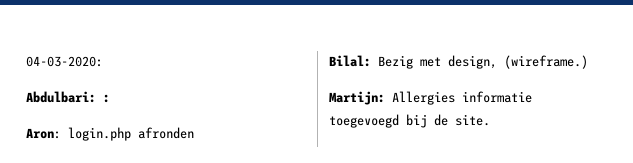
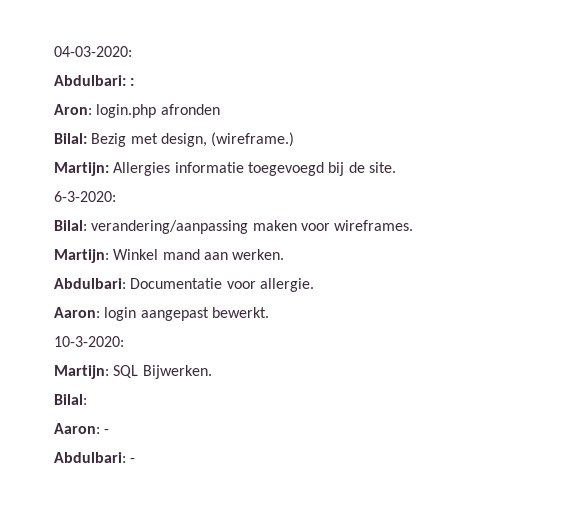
+ 6-3-2020:
+ Bilal: verandering/aanpassing maken voor wireframes.
+ Martijn: Winkel mand aan werken.
+ Abdulbari: Documentatie voor allergie.
+ Aaron: login aangepast bewerkt.
+ 10-3-2020:
+ Martijn: SQL Bijwerken.
+ Bilal:
+ Aaron: -
+ Abdulbari: -

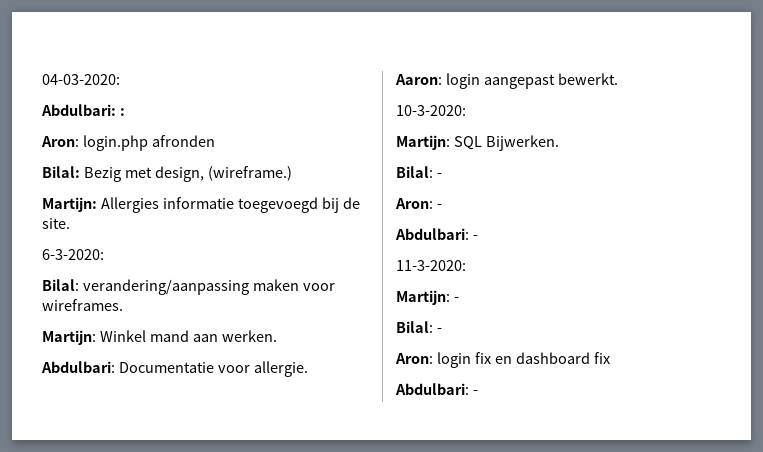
  Martijn: SQL Bijwerken.
- Bilal:
- Aaron: -
+ Bilal: -
+ Aron: -
+ 11-3-2020:
+ Martijn: -
+ Bilal: -
+ Aron: login fix en dashboard fix
+ Abdulbari: -

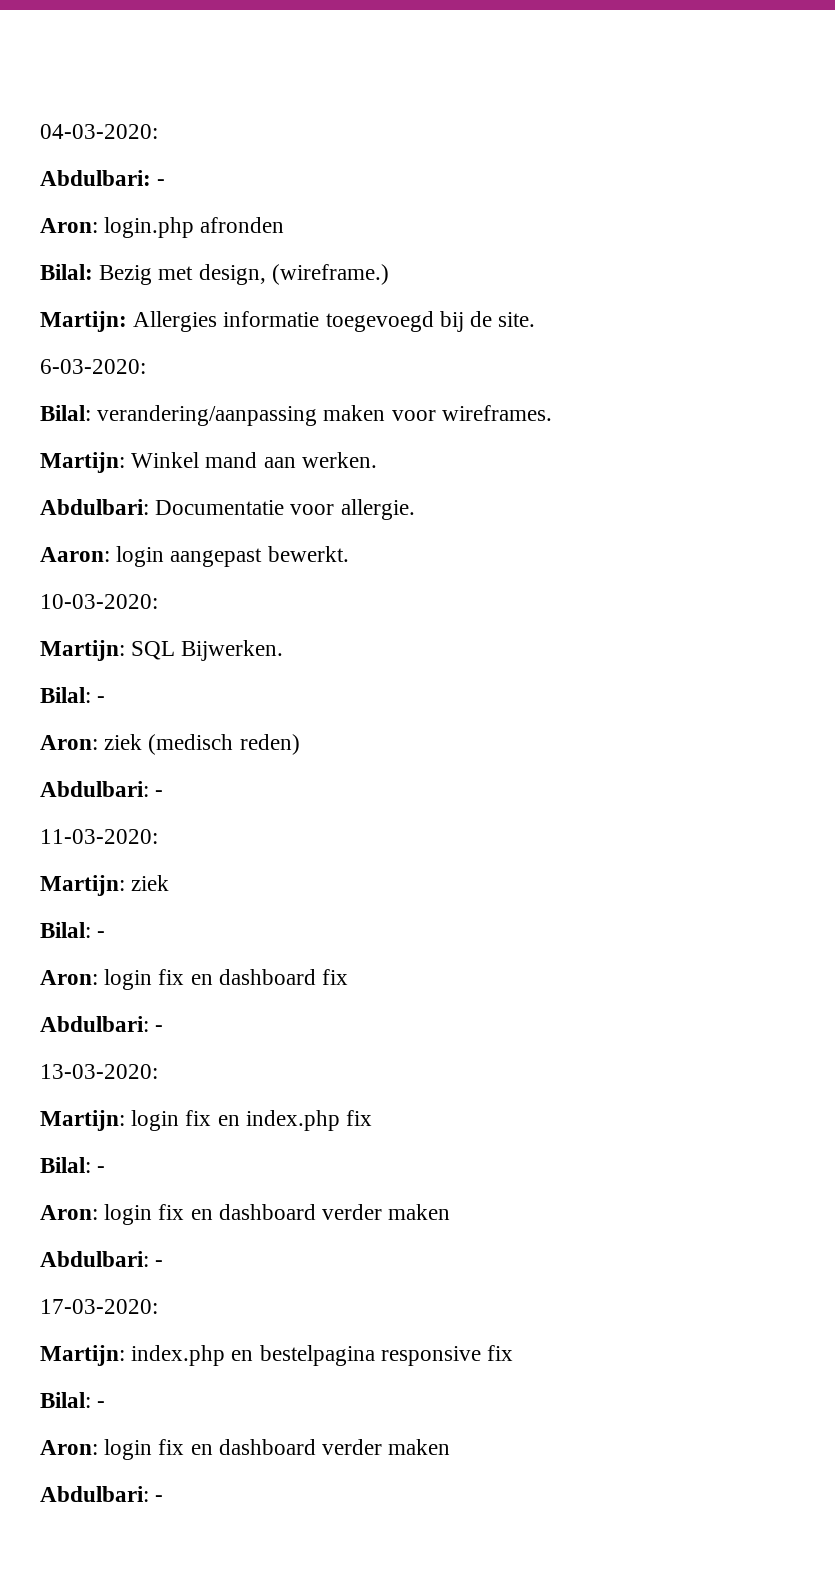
  04-03-2020:
- Abdulbari: :
+ Abdulbari: -
- 6-3-2020:
+ 6-03-2020:
- 10-3-2020:
+ 10-03-2020:
- Aron: -
+ Aron: ziek (medisch reden)
  Abdulbari: -
- 11-3-2020:
- Martijn: -
+ 11-03-2020:
+ Martijn: ziek
+ 13-03-2020:
+ Martijn: login fix en index.php fix
+ Bilal: -
+ Aron: login fix en dashboard verder maken
+ Abdulbari: -
+ 17-03-2020:
+ Martijn: index.php en bestelpagina responsive fix
+ Bilal: -
+ Aron: login fix en dashboard verder maken
+ Abdulbari: -

